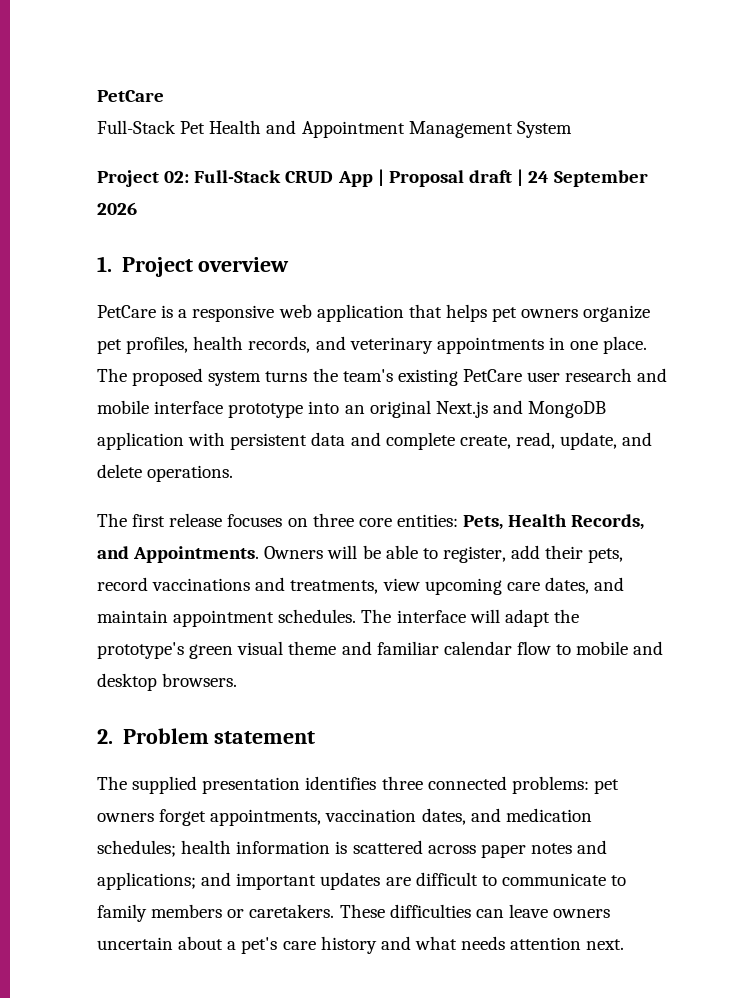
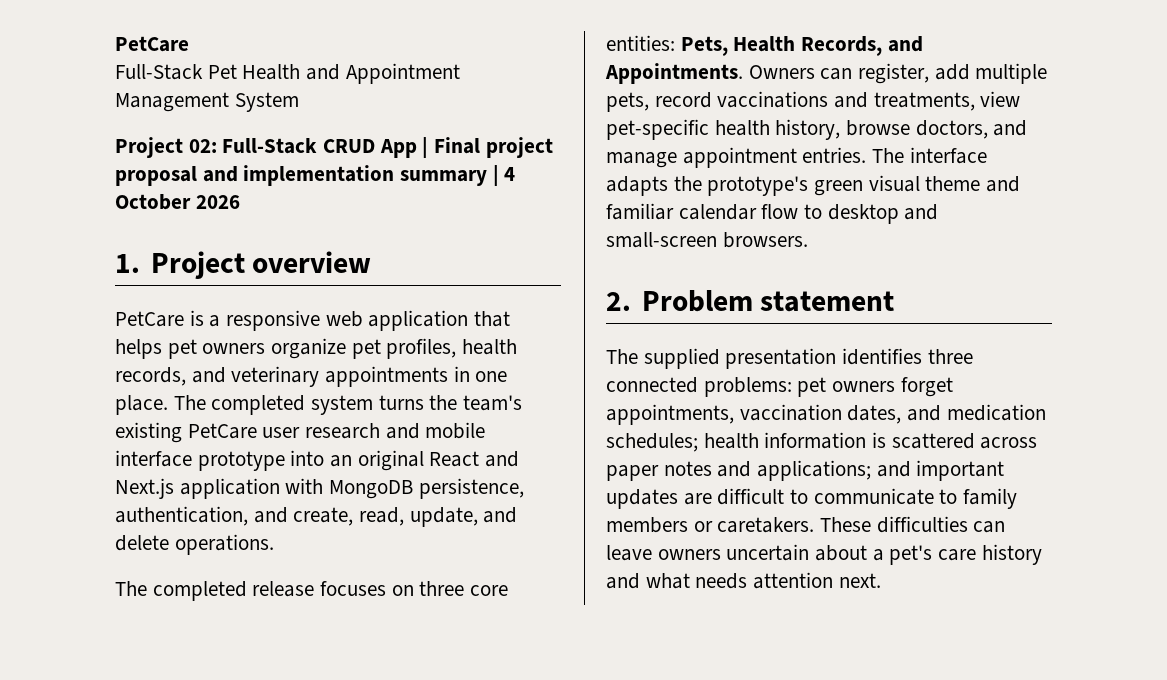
- Project 02: Full-Stack CRUD App | Proposal draft | 24 September 2026
+ Project 02: Full-Stack CRUD App | Final project proposal and implementation summary | 4 October 2026
- The proposed system turns the team's existing PetCare user research and mobile interface prototype into an original Next.js and MongoDB application with persistent data and complete create, read, update, and delete operations.
+ The completed system turns the team's existing PetCare user research and mobile interface prototype into an original React and Next.js application with MongoDB persistence, authentication, and create, read, update, and delete operations.
- The first release focuses on three core entities: Pets, Health Records, and Appointments.
+ The completed release focuses on three core entities: Pets, Health Records, and Appointments.
- Owners will be able to register, add their pets, record vaccinations and treatments, view upcoming care dates, and maintain appointment schedules. The interface will adapt the prototype's green visual theme and familiar calendar flow to mobile and desktop browsers.
+ Owners can register, add multiple pets, record vaccinations and treatments, view pet-specific health history, browse doctors, and manage appointment entries. The interface adapts the prototype's green visual theme and familiar calendar flow to desktop and small-screen browsers.

